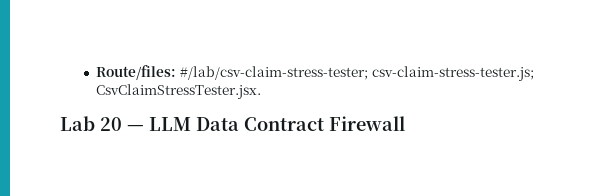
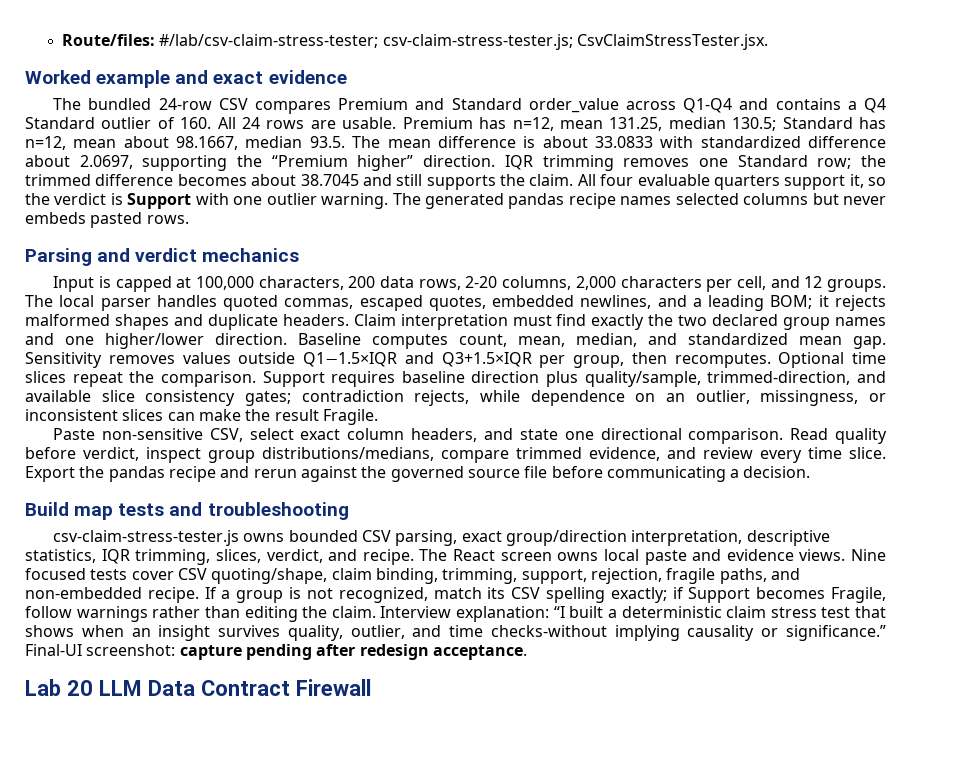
+ Worked example and exact evidence
+ The bundled 24-row CSV compares Premium and Standard order_value across Q1-Q4 and contains a Q4 Standard outlier of 160. All 24 rows are usable. Premium has n=12, mean 131.25, median 130.5; Standard has n=12, mean about 98.1667, median 93.5. The mean difference is about 33.0833 with standardized difference about 2.0697, supporting the “Premium higher” direction. IQR trimming removes one Standard row; the trimmed difference becomes about 38.7045 and still supports the claim. All four evaluable quarters support it, so the verdict is Support with one outlier warning. The generated pandas recipe names selected columns but never embeds pasted rows.
+ Parsing and verdict mechanics
+ Input is capped at 100,000 characters, 200 data rows, 2-20 columns, 2,000 characters per cell, and 12 groups. The local parser handles quoted commas, escaped quotes, embedded newlines, and a leading BOM; it rejects malformed shapes and duplicate headers. Claim interpretation must find exactly the two declared group names and one higher/lower direction. Baseline computes count, mean, median, and standardized mean gap. Sensitivity removes values outside Q1−1.5×IQR and Q3+1.5×IQR per group, then recomputes. Optional time slices repeat the comparison. Support requires baseline direction plus quality/sample, trimmed-direction, and available slice consistency gates; contradiction rejects, while dependence on an outlier, missingness, or inconsistent slices can make the result Fragile.
+ Paste non-sensitive CSV, select exact column headers, and state one directional comparison. Read quality before verdict, inspect group distributions/medians, compare trimmed evidence, and review every time slice. Export the pandas recipe and rerun against the governed source file before communicating a decision.
+ Build map tests and troubleshooting
+ csv-claim-stress-tester.js owns bounded CSV parsing, exact group/direction interpretation, descriptive statistics, IQR trimming, slices, verdict, and recipe. The React screen owns local paste and evidence views. Nine focused tests cover CSV quoting/shape, claim binding, trimming, support, rejection, fragile paths, and non-embedded recipe. If a group is not recognized, match its CSV spelling exactly; if Support becomes Fragile, follow warnings rather than editing the claim. Interview explanation: “I built a deterministic claim stress test that shows when an insight survives quality, outlier, and time checks-without implying causality or significance.” Final-UI screenshot: capture pending after redesign acceptance.
- Lab 20 — LLM Data Contract Firewall
+ Lab 20 LLM Data Contract Firewall

